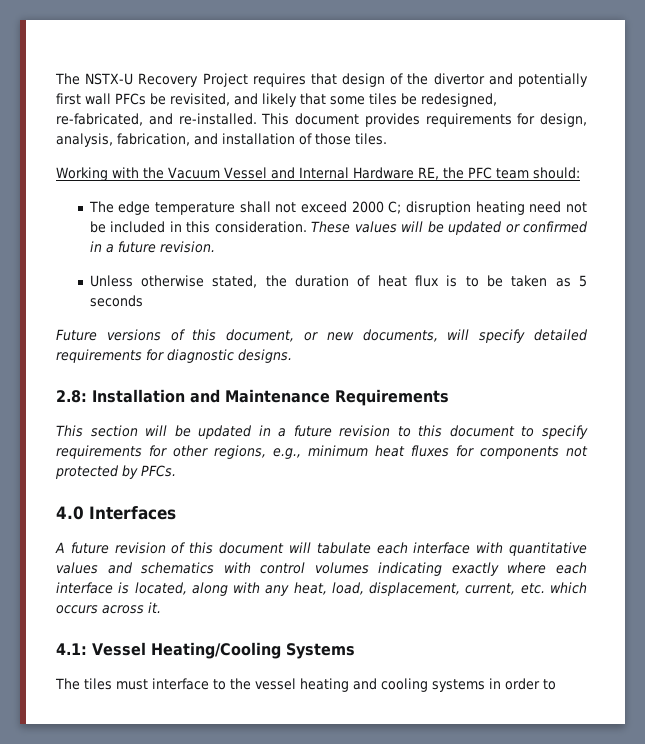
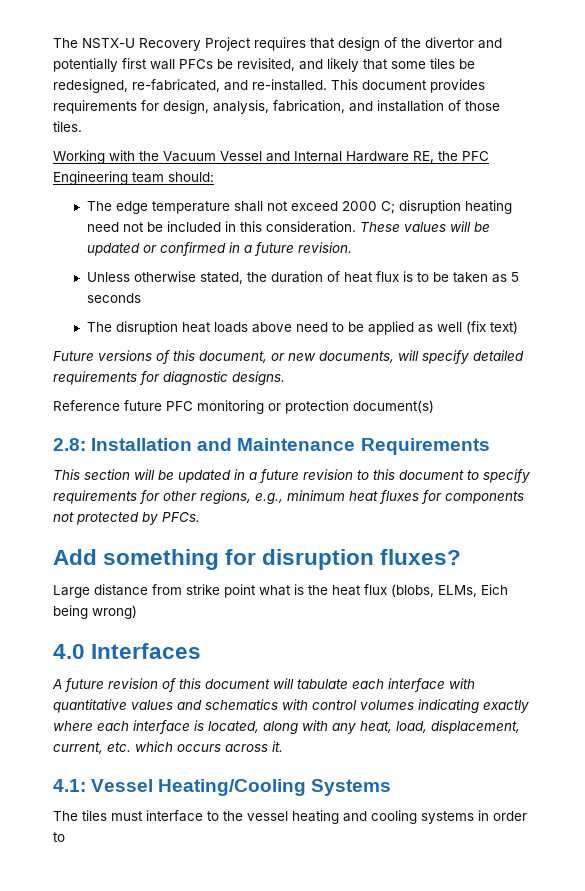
- Working with the Vacuum Vessel and Internal Hardware RE, the PFC team should:
+ Working with the Vacuum Vessel and Internal Hardware RE, the PFC Engineering team should:
+ The disruption heat loads above need to be applied as well (fix text)
+ Reference future PFC monitoring or protection document(s)
+ Add something for disruption fluxes?
+ Large distance from strike point what is the heat flux (blobs, ELMs, Eich being wrong)

